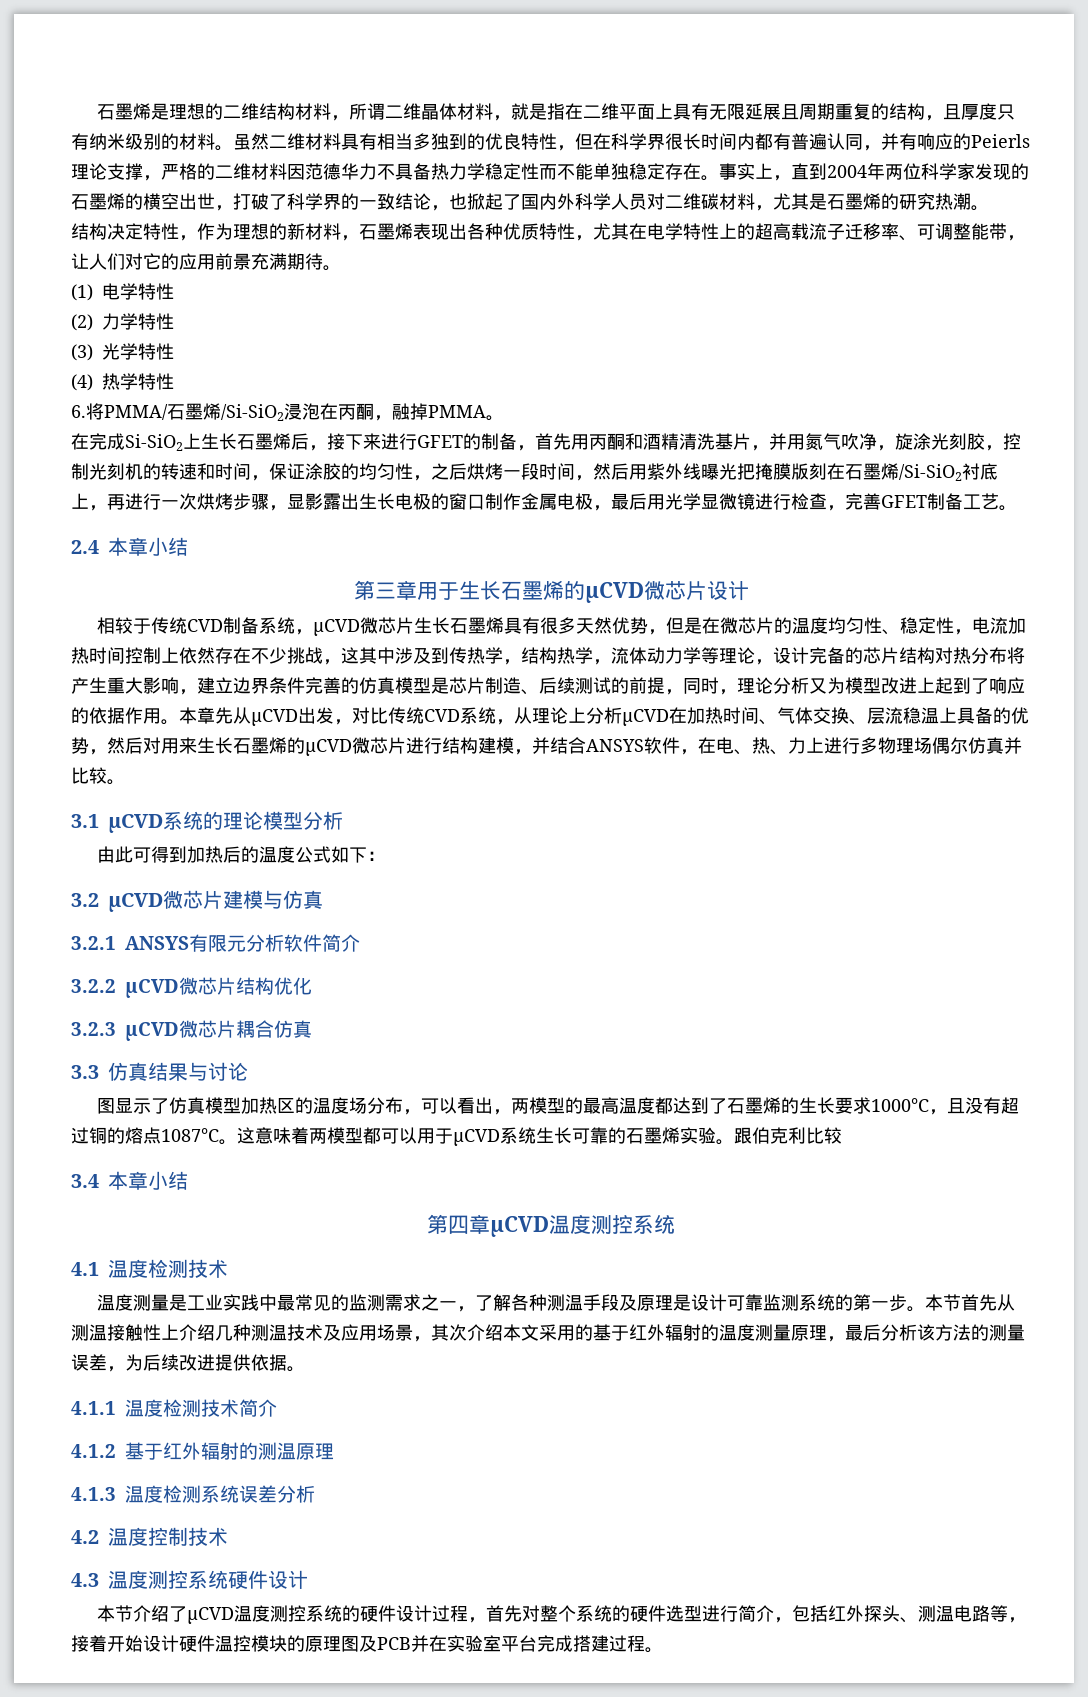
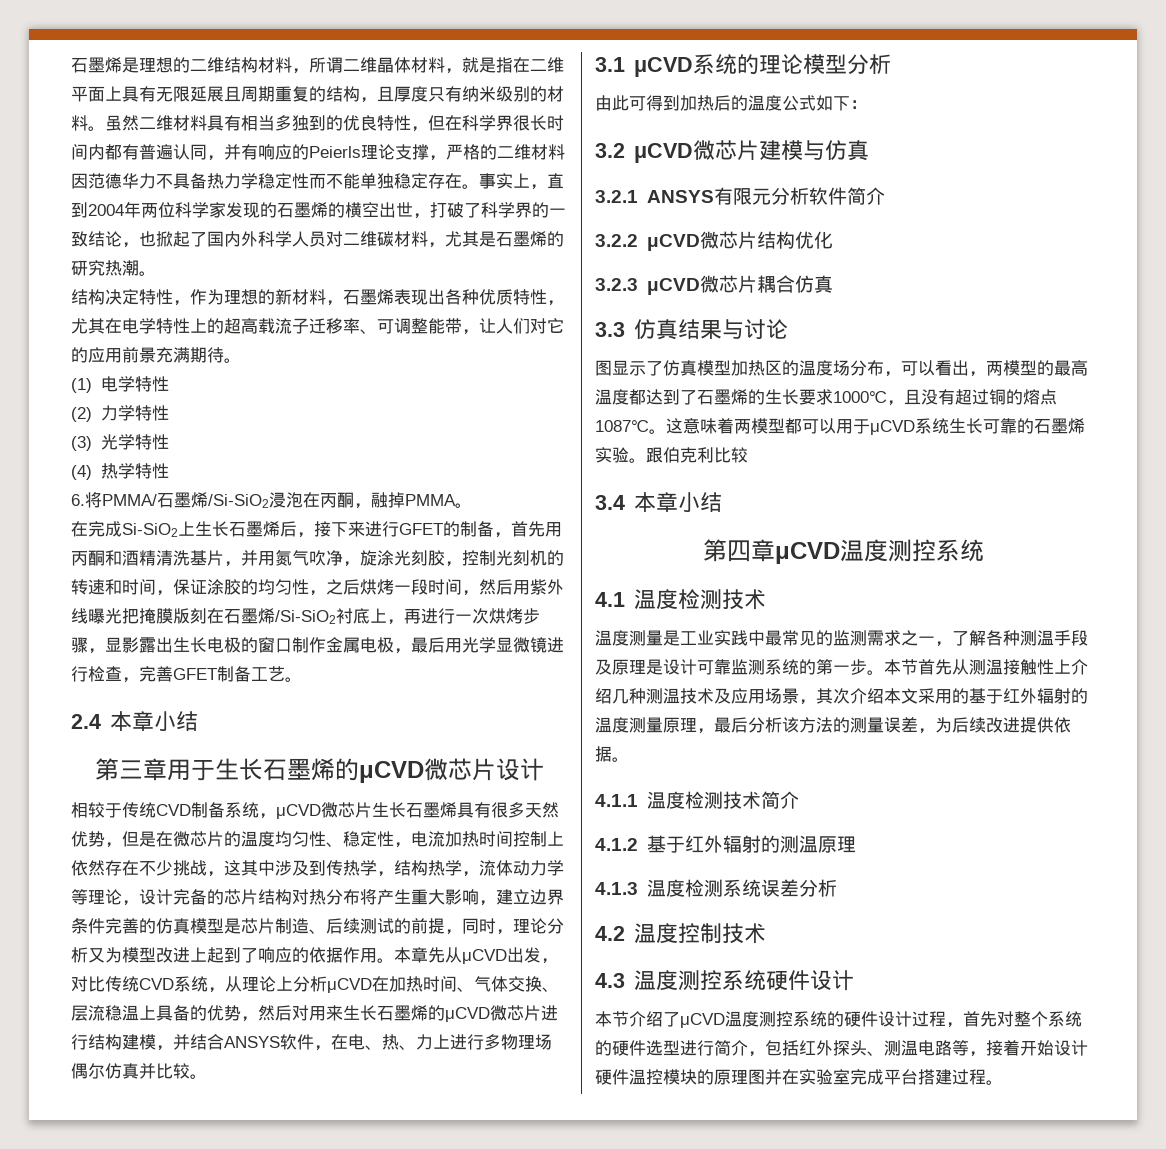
- 本节介绍了μCVD温度测控系统的硬件设计过程，首先对整个系统的硬件选型进行简介，包括红外探头、测温电路等，接着开始设计硬件温控模块的原理图及PCB并在实验室平台完成搭建过程。
+ 本节介绍了μCVD温度测控系统的硬件设计过程，首先对整个系统的硬件选型进行简介，包括红外探头、测温电路等，接着开始设计硬件温控模块的原理图并在实验室完成平台搭建过程。

